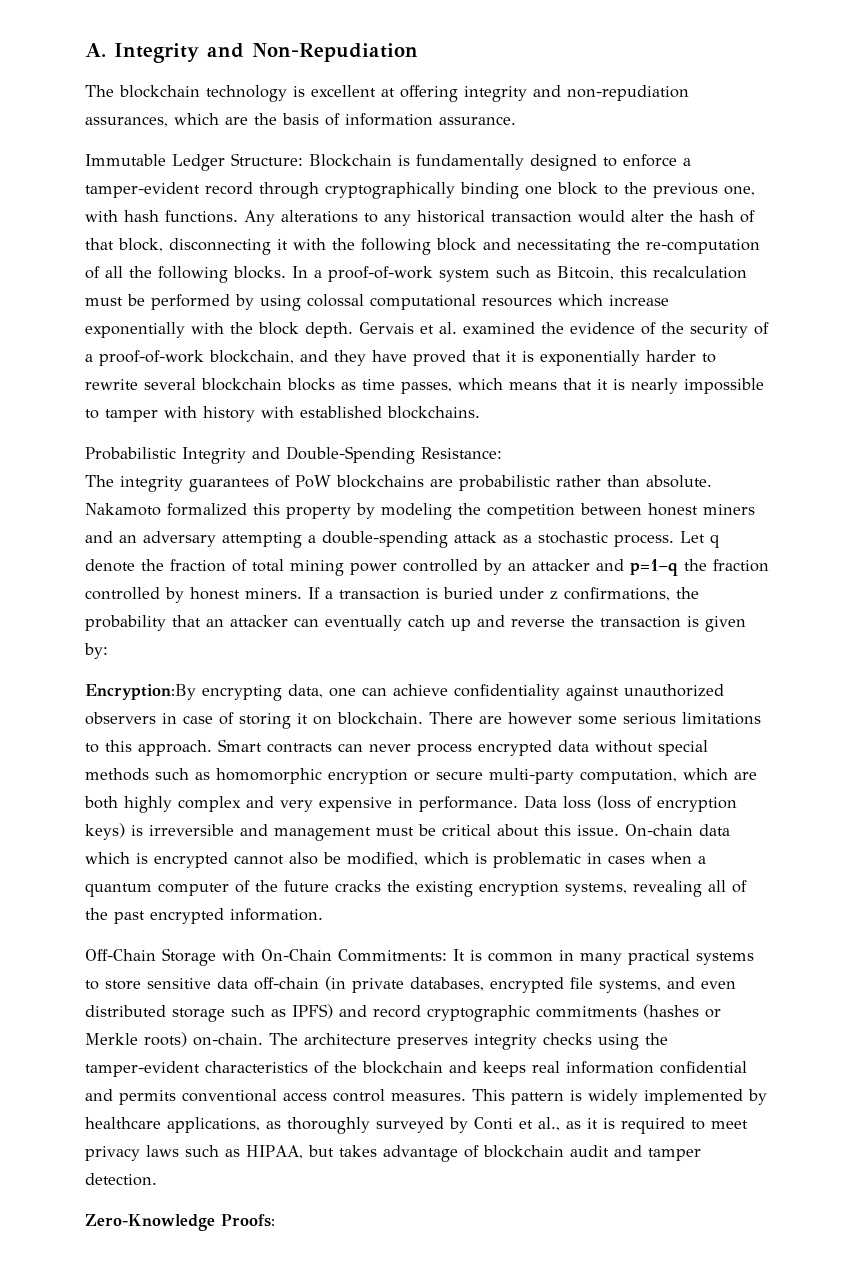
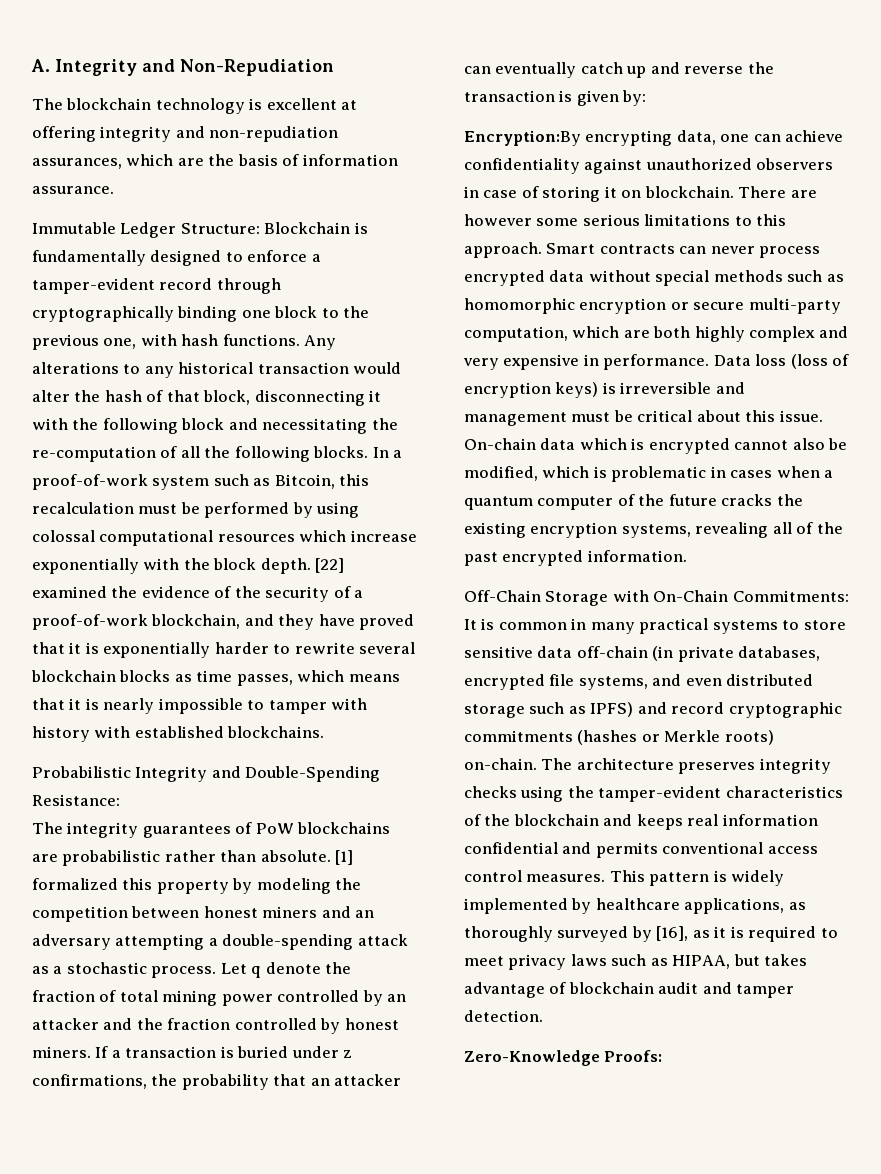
- Gervais et al. examined the evidence of the security of a proof-of-work blockchain, and they have proved that it is exponentially harder to rewrite several blockchain blocks as time passes, which means that it is nearly impossible to tamper with history with established blockchains.
+ [22] examined the evidence of the security of a proof-of-work blockchain, and they have proved that it is exponentially harder to rewrite several blockchain blocks as time passes, which means that it is nearly impossible to tamper with history with established blockchains.
- Nakamoto formalized this property by modeling the competition between honest miners and an adversary attempting a double-spending attack as a stochastic process.
+ [1] formalized this property by modeling the competition between honest miners and an adversary attempting a double-spending attack as a stochastic process.
- Let q denote the fraction of total mining power controlled by an attacker and p=1−q the fraction controlled by honest miners.
+ Let q denote the fraction of total mining power controlled by an attacker and the fraction controlled by honest miners.
- This pattern is widely implemented by healthcare applications, as thoroughly surveyed by Conti et al., as it is required to meet privacy laws such as HIPAA, but takes advantage of blockchain audit and tamper detection.
+ This pattern is widely implemented by healthcare applications, as thoroughly surveyed by [16], as it is required to meet privacy laws such as HIPAA, but takes advantage of blockchain audit and tamper detection.

